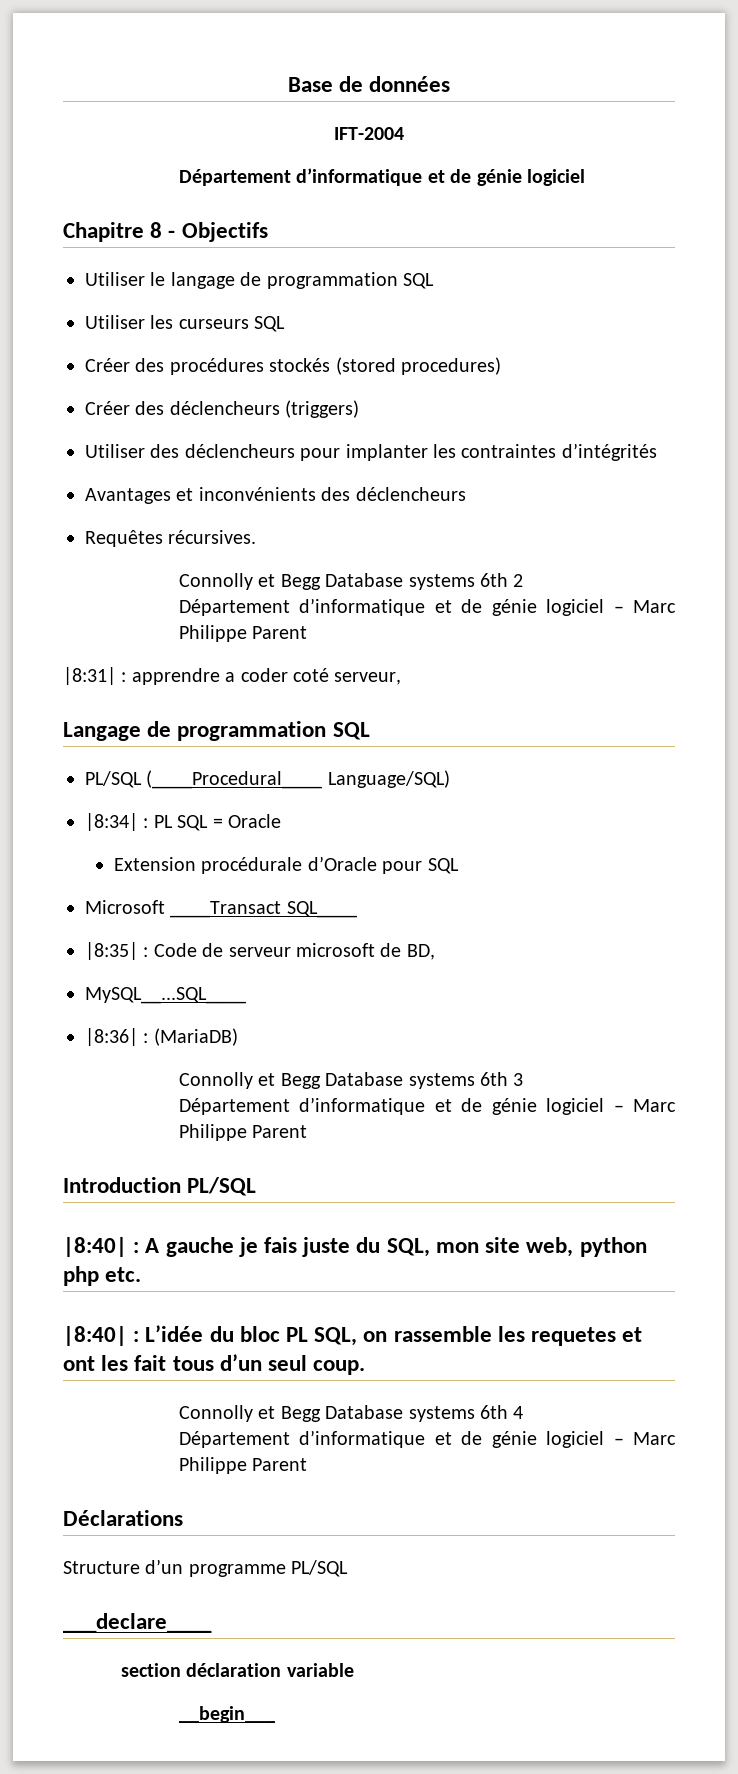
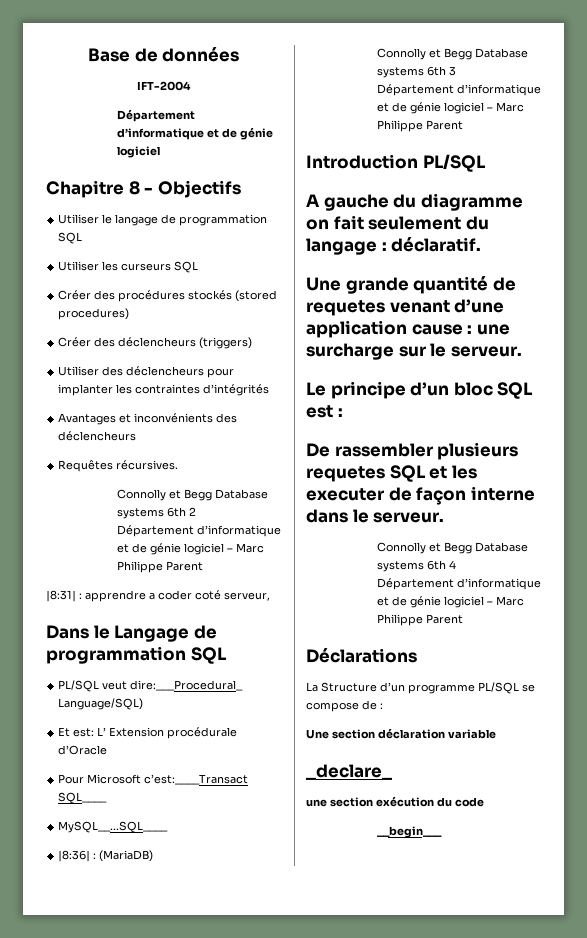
- Langage de programmation SQL
+ Dans le Langage de programmation SQL
- PL/SQL (____Procedural____ Language/SQL)
+ PL/SQL veut dire:___Procedural_ Language/SQL)
- |8:34| : PL SQL = Oracle
- Extension procédurale d’Oracle pour SQL
- Microsoft ____Transact SQL____
- |8:35| : Code de serveur microsoft de BD,
+ Et est: L’ Extension procédurale d’Oracle
+ Pour Microsoft c’est:____Transact SQL____
- |8:40| : A gauche je fais juste du SQL, mon site web, python php etc.
- |8:40| : L’idée du bloc PL SQL, on rassemble les requetes et ont les fait tous d’un seul coup.
+ A gauche du diagramme on fait seulement du langage : déclaratif.
+ Une grande quantité de requetes venant d’une application cause : une surcharge sur le serveur.
+ Le principe d’un bloc SQL est :
+ De rassembler plusieurs requetes SQL et les executer de façon interne dans le serveur.
- Structure d’un programme PL/SQL
- ___declare____
- section déclaration variable
+ La Structure d’un programme PL/SQL se compose de :
+ Une section déclaration variable
+ _declare_
+ une section exécution du code

